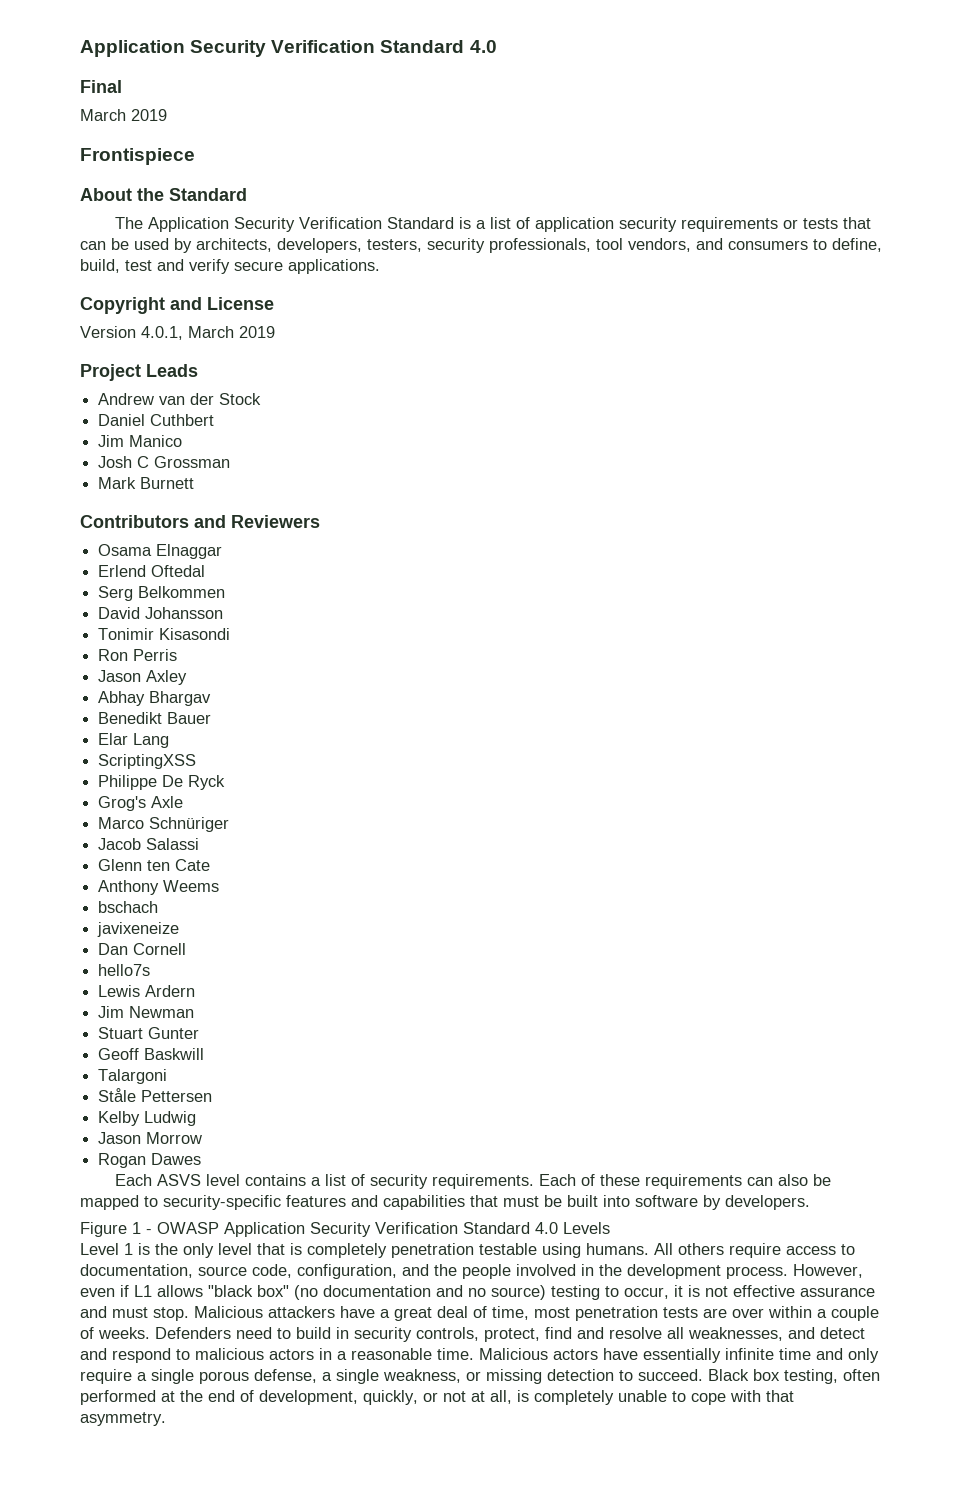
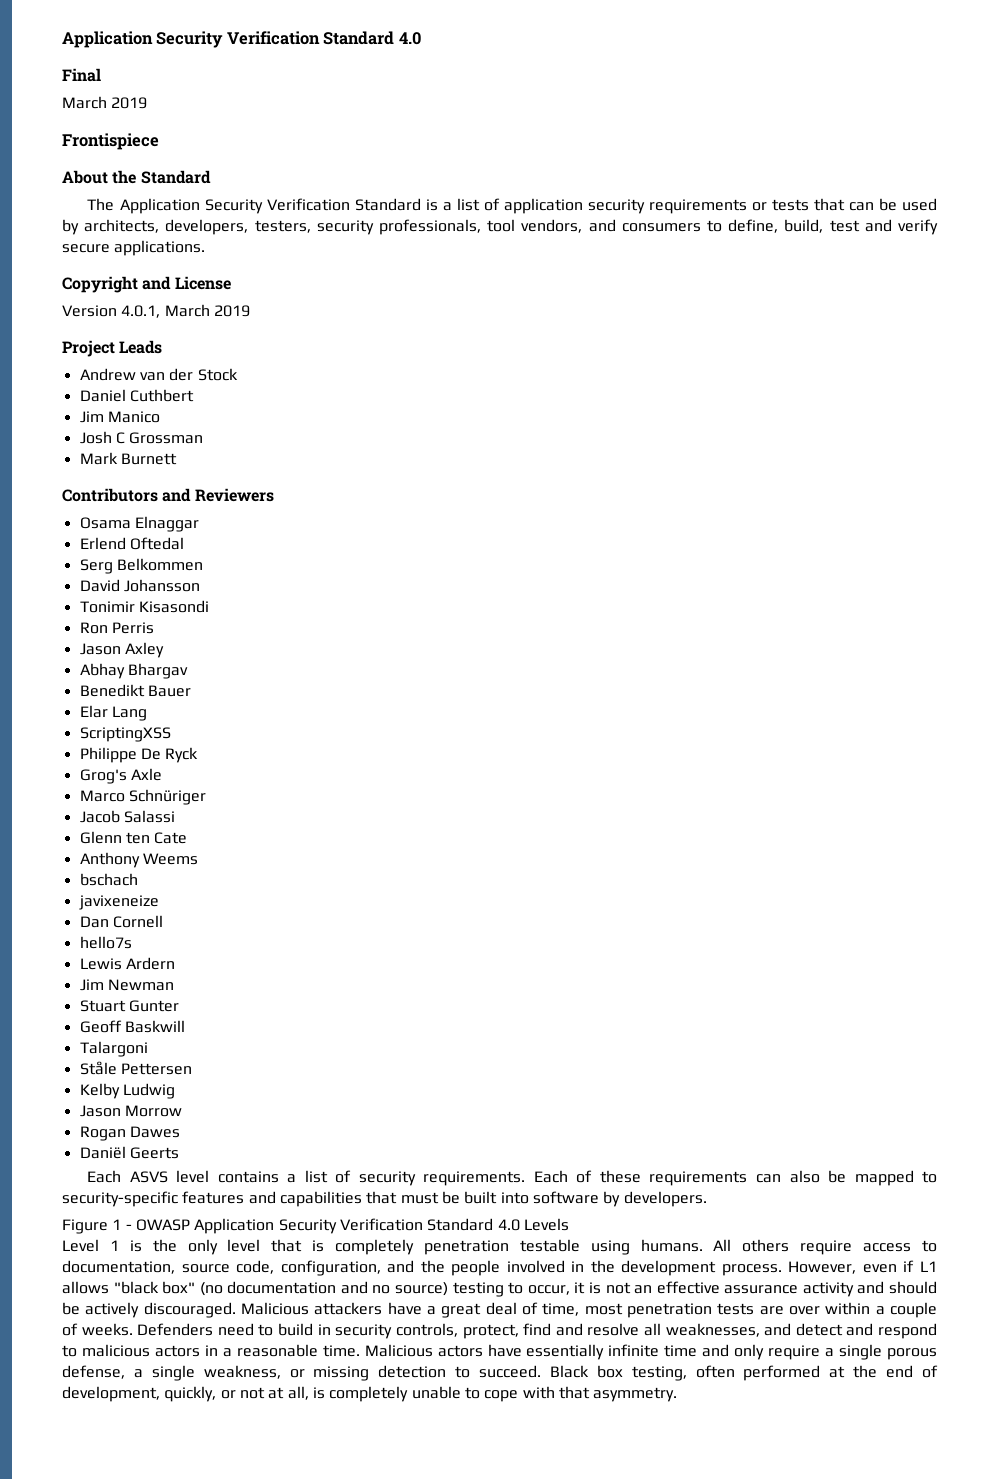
+ Daniël Geerts
- However, even if L1 allows "black box" (no documentation and no source) testing to occur, it is not effective assurance and must stop.
+ However, even if L1 allows "black box" (no documentation and no source) testing to occur, it is not an effective assurance activity and should be actively discouraged.

